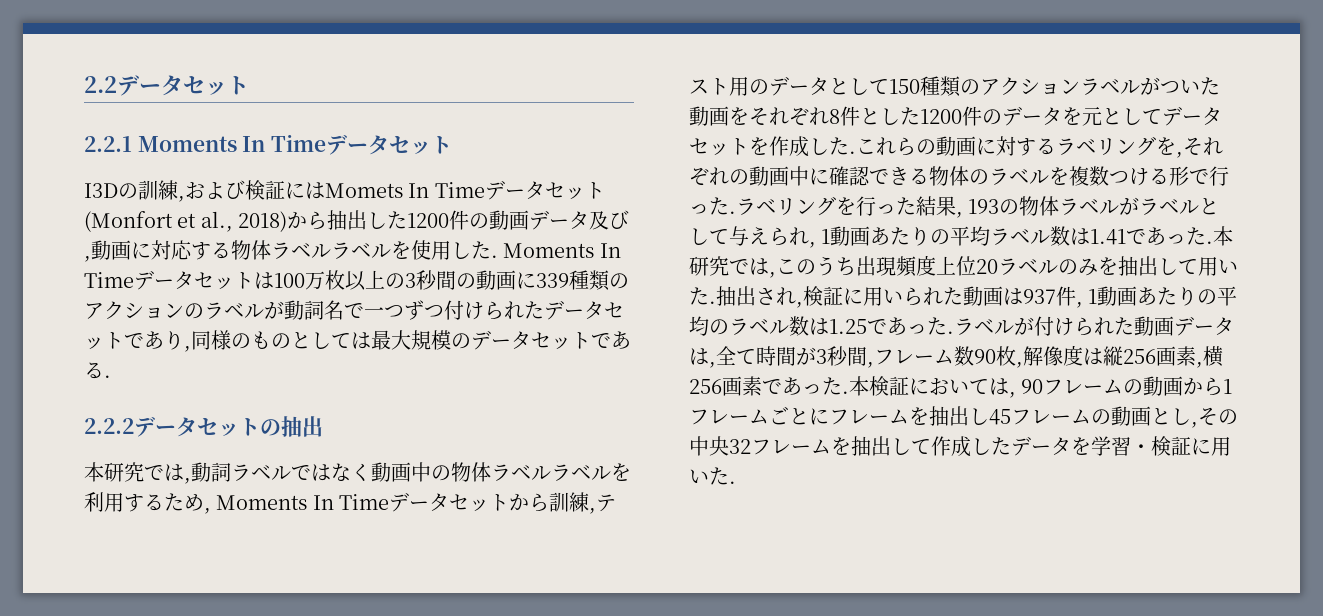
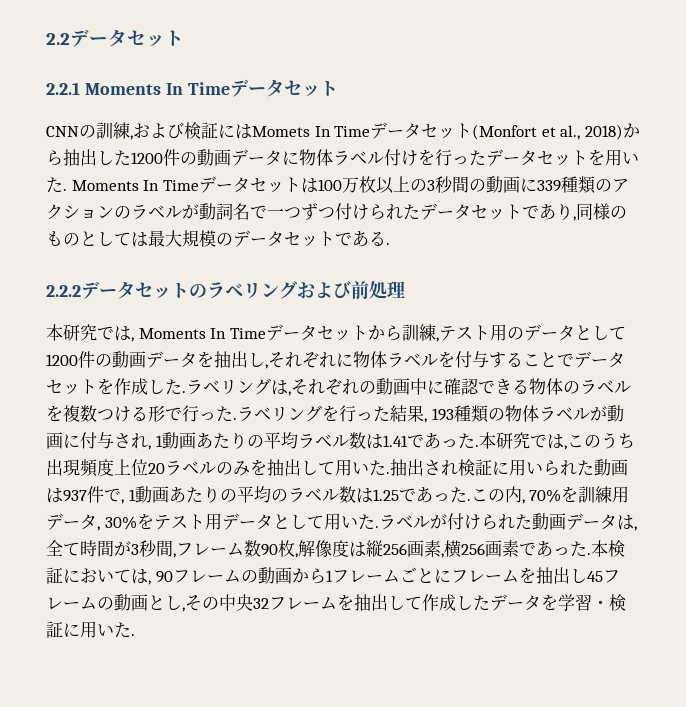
- I3Dの訓練,および検証にはMomets In Timeデータセット(Monfort et al., 2018)から抽出した1200件の動画データ及び,動画に対応する物体ラベルラベルを使用した.
+ CNNの訓練,および検証にはMomets In Timeデータセット(Monfort et al., 2018)から抽出した1200件の動画データに物体ラベル付けを行ったデータセットを用いた.
- 2.2.2データセットの抽出
- 本研究では,動詞ラベルではなく動画中の物体ラベルラベルを利用するため, Moments In Timeデータセットから訓練,テスト用のデータとして150種類のアクションラベルがついた動画をそれぞれ8件とした1200件のデータを元としてデータセットを作成した.
+ 2.2.2データセットのラベリングおよび前処理
+ 本研究では, Moments In Timeデータセットから訓練,テスト用のデータとして1200件の動画データを抽出し,それぞれに物体ラベルを付与することでデータセットを作成した.
- これらの動画に対するラベリングを,それぞれの動画中に確認できる物体のラベルを複数つける形で行った.
+ ラベリングは,それぞれの動画中に確認できる物体のラベルを複数つける形で行った.
- ラベリングを行った結果, 193の物体ラベルがラベルとして与えられ, 1動画あたりの平均ラベル数は1.41であった.
+ ラベリングを行った結果, 193種類の物体ラベルが動画に付与され, 1動画あたりの平均ラベル数は1.41であった.
- 抽出され,検証に用いられた動画は937件, 1動画あたりの平均のラベル数は1.25であった.
+ 抽出され検証に用いられた動画は937件で, 1動画あたりの平均のラベル数は1.25であった.
+ この内, 70%を訓練用データ, 30%をテスト用データとして用いた.

